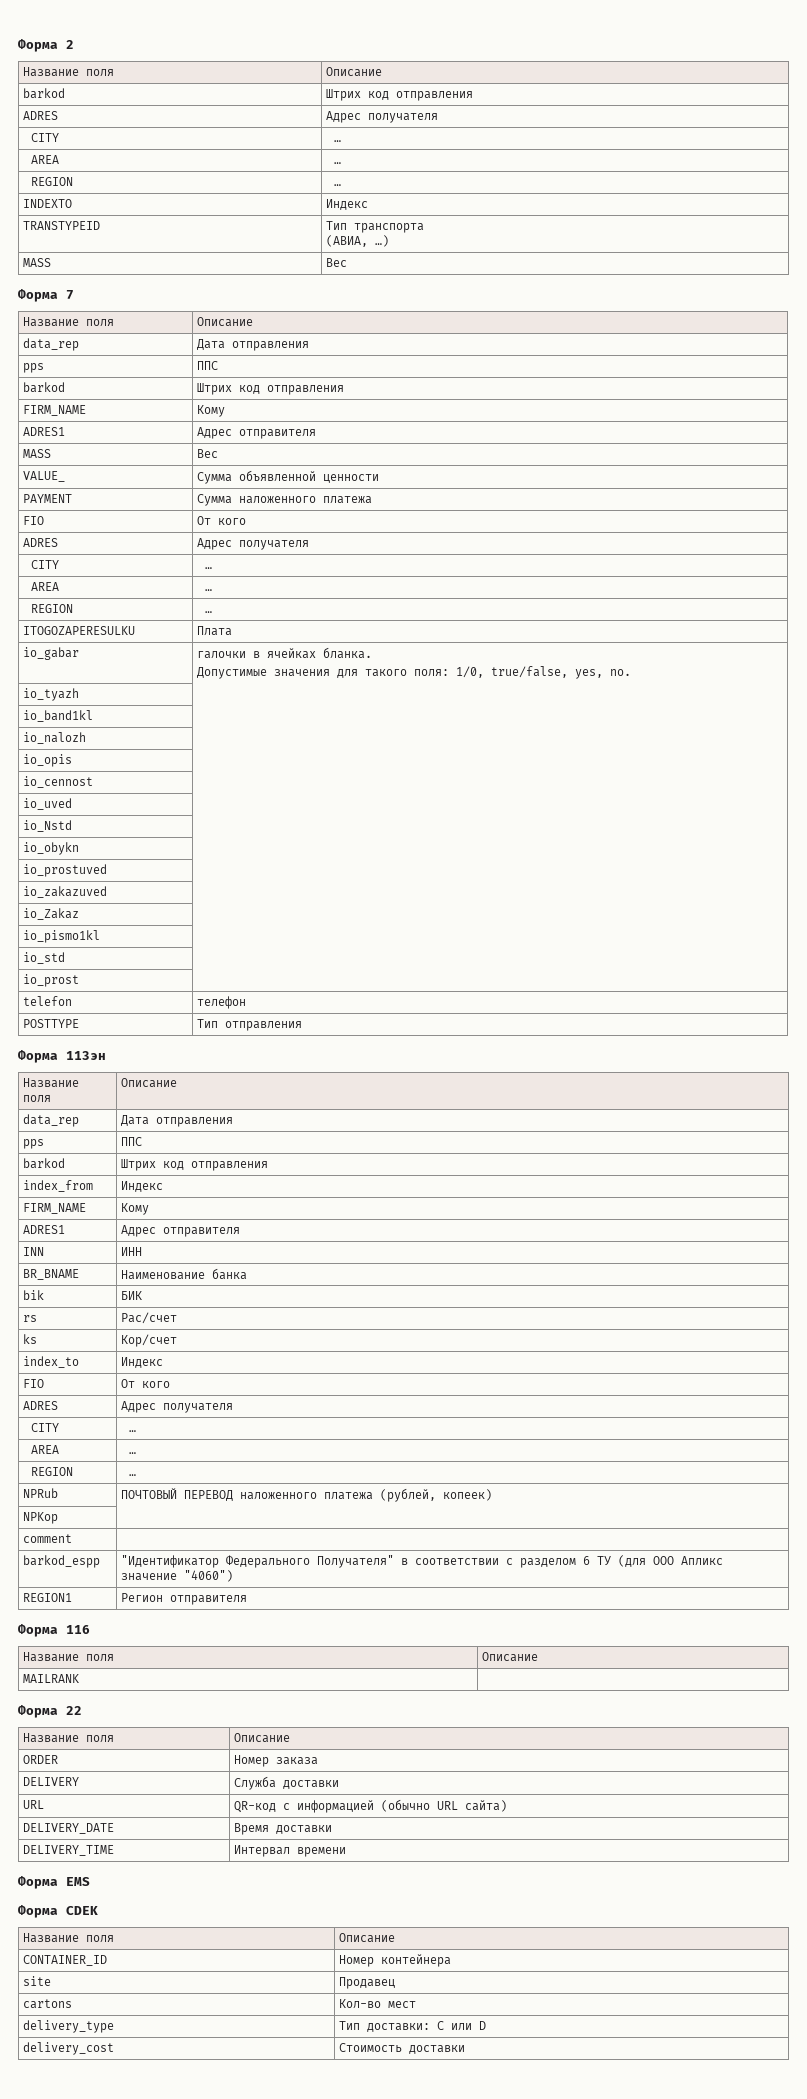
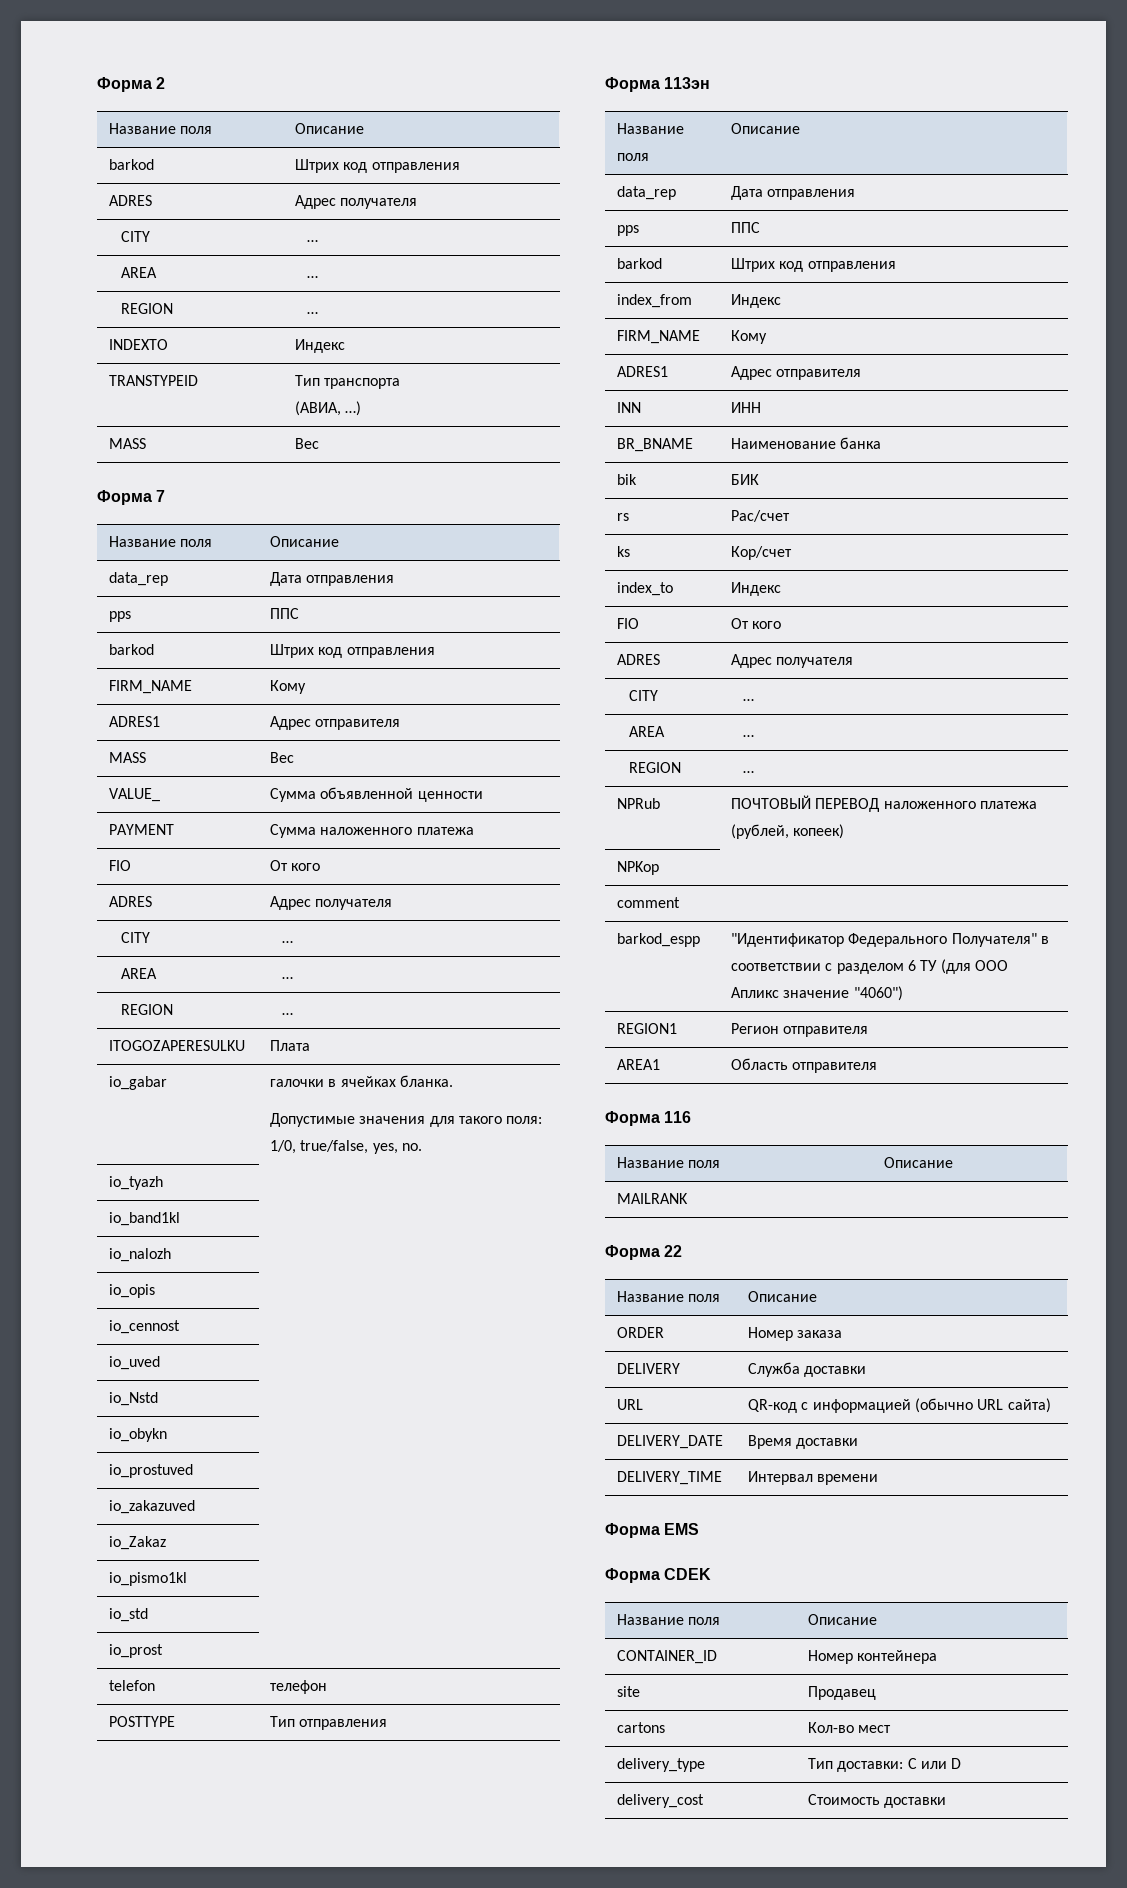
+ AREA1 | Область отправителя

